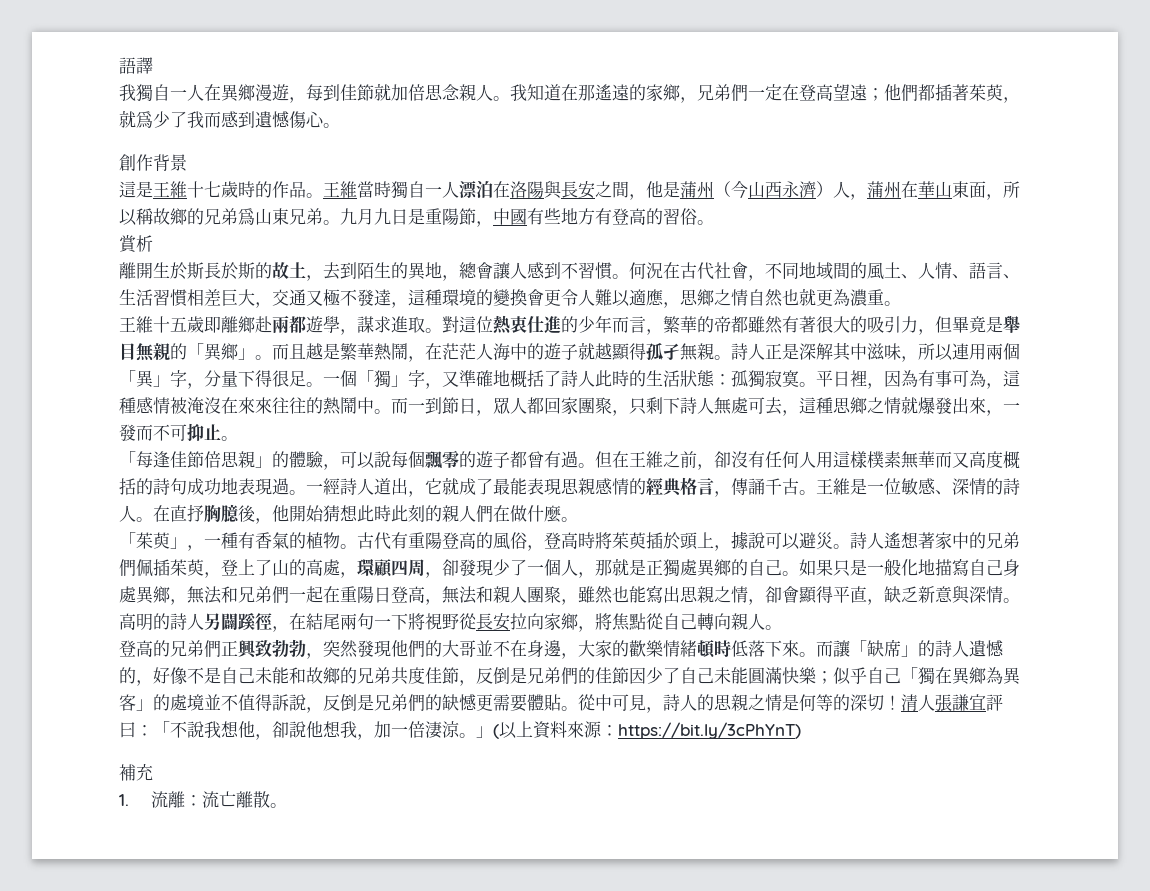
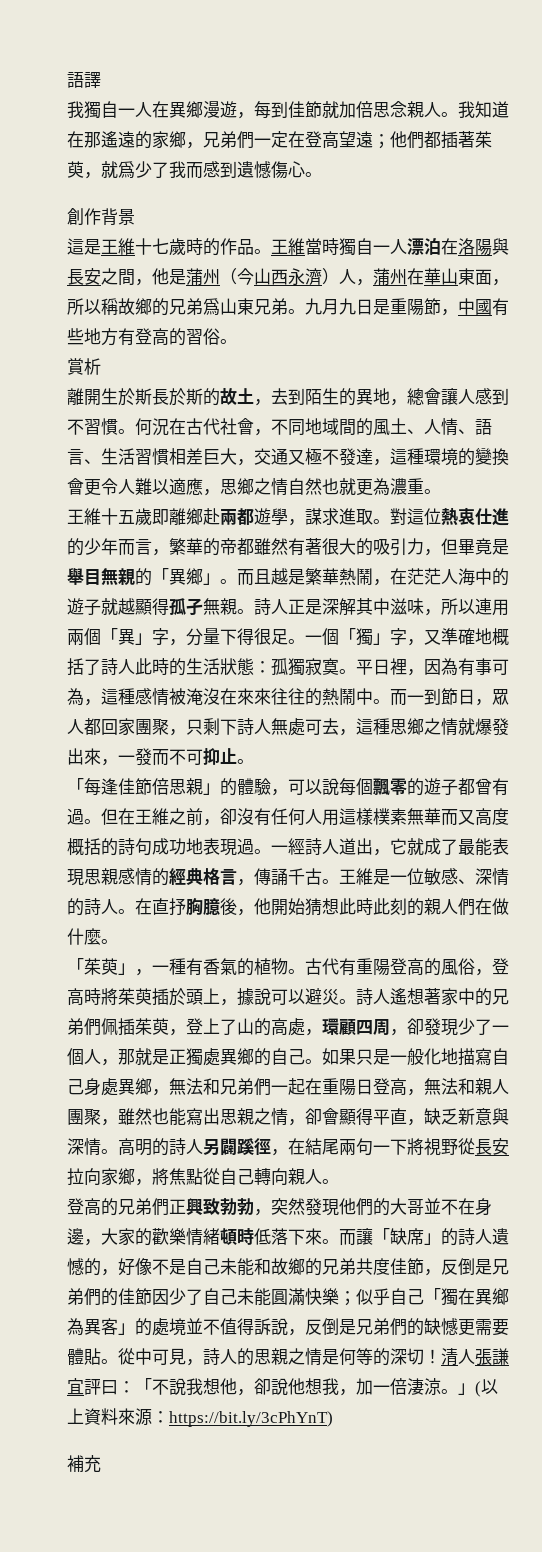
- 1.流離：流亡離散。

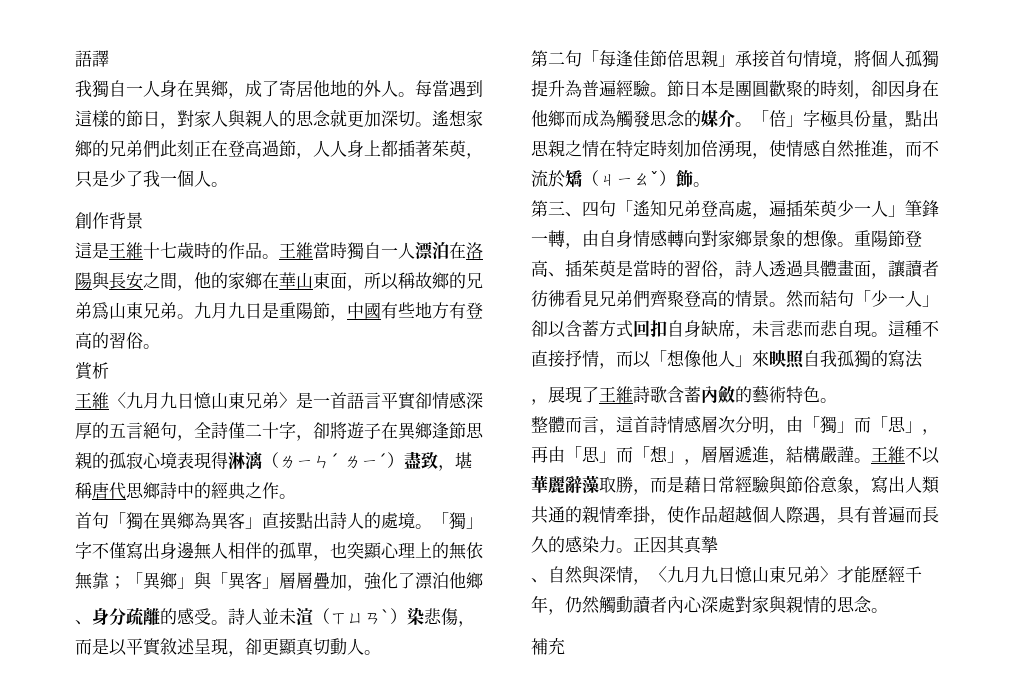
- 我獨自一人在異鄉漫遊，每到佳節就加倍思念親人。我知道在那遙遠的家鄉，兄弟們一定在登高望遠；他們都插著茱萸，就爲少了我而感到遺憾傷心。
+ 我獨自一人身在異鄉，成了寄居他地的外人。每當遇到這樣的節日，對家人與親人的思念就更加深切。遙想家鄉的兄弟們此刻正在登高過節，人人身上都插著茱萸，只是少了我一個人。
- 王維當時獨自一人漂泊在洛陽與長安之間，他是蒲州（今山西永濟）人，蒲州在華山東面，所以稱故鄉的兄弟爲山東兄弟。
+ 王維當時獨自一人漂泊在洛陽與長安之間，他的家鄉在華山東面，所以稱故鄉的兄弟爲山東兄弟。
- 離開生於斯長於斯的故土，去到陌生的異地，總會讓人感到不習慣。何況在古代社會，不同地域間的風土、人情、語言、生活習慣相差巨大，交通又極不發達，這種環境的變換會更令人難以適應，思鄉之情自然也就更為濃重。
- 王維十五歲即離鄉赴兩都遊學，謀求進取。對這位熱衷仕進的少年而言，繁華的帝都雖然有著很大的吸引力，但畢竟是舉目無親的「異鄉」。而且越是繁華熱鬧，在茫茫人海中的遊子就越顯得孤孑無親。詩人正是深解其中滋味，所以連用兩個「異」字，分量下得很足。一個「獨」字，又準確地概括了詩人此時的生活狀態：孤獨寂寞。平日裡，因為有事可為，這種感情被淹沒在來來往往的熱鬧中。而一到節日，眾人都回家團聚，只剩下詩人無處可去，這種思鄉之情就爆發出來，一發而不可抑止。
- 「每逢佳節倍思親」的體驗，可以說每個飄零的遊子都曾有過。但在王維之前，卻沒有任何人用這樣樸素無華而又高度概括的詩句成功地表現過。一經詩人道出，它就成了最能表現思親感情的經典格言，傳誦千古。王維是一位敏感、深情的詩人。在直抒胸臆後，他開始猜想此時此刻的親人們在做什麼。
- 「茱萸」，一種有香氣的植物。古代有重陽登高的風俗，登高時將茱萸插於頭上，據說可以避災。詩人遙想著家中的兄弟們佩插茱萸，登上了山的高處，環顧四周，卻發現少了一個人，那就是正獨處異鄉的自己。如果只是一般化地描寫自己身處異鄉，無法和兄弟們一起在重陽日登高，無法和親人團聚，雖然也能寫出思親之情，卻會顯得平直，缺乏新意與深情。高明的詩人另闢蹊徑，在結尾兩句一下將視野從長安拉向家鄉，將焦點從自己轉向親人。
- 登高的兄弟們正興致勃勃，突然發現他們的大哥並不在身邊，大家的歡樂情緒頓時低落下來。而讓「缺席」的詩人遺憾的，好像不是自己未能和故鄉的兄弟共度佳節，反倒是兄弟們的佳節因少了自己未能圓滿快樂；似乎自己「獨在異鄉為異客」的處境並不值得訴說，反倒是兄弟們的缺憾更需要體貼。從中可見，詩人的思親之情是何等的深切！清人張謙宜評曰：「不說我想他，卻說他想我，加一倍淒涼。」(以上資料來源：https://bit.ly/3cPhYnT)
+ 王維〈九月九日憶山東兄弟〉是一首語言平實卻情感深厚的五言絕句，全詩僅二十字，卻將遊子在異鄉逢節思親的孤寂心境表現得淋漓（ㄌㄧㄣˊ ㄌㄧˊ）盡致，堪稱唐代思鄉詩中的經典之作。
+ 首句「獨在異鄉為異客」直接點出詩人的處境。「獨」字不僅寫出身邊無人相伴的孤單，也突顯心理上的無依無靠；「異鄉」與「異客」層層疊加，強化了漂泊他鄉
+ 、身分疏離的感受。詩人並未渲（ㄒㄩㄢˋ）染悲傷，而是以平實敘述呈現，卻更顯真切動人。
+ 第二句「每逢佳節倍思親」承接首句情境，將個人孤獨提升為普遍經驗。節日本是團圓歡聚的時刻，卻因身在他鄉而成為觸發思念的媒介。「倍」字極具份量，點出思親之情在特定時刻加倍湧現，使情感自然推進，而不流於矯（ㄐㄧㄠˇ）飾。
+ 第三、四句「遙知兄弟登高處，遍插茱萸少一人」筆鋒一轉，由自身情感轉向對家鄉景象的想像。重陽節登高、插茱萸是當時的習俗，詩人透過具體畫面，讓讀者彷彿看見兄弟們齊聚登高的情景。然而結句「少一人」卻以含蓄方式回扣自身缺席，未言悲而悲自現。這種不直接抒情，而以「想像他人」來映照自我孤獨的寫法
+ ，展現了王維詩歌含蓄內斂的藝術特色。
+ 整體而言，這首詩情感層次分明，由「獨」而「思」，再由「思」而「想」，層層遞進，結構嚴謹。王維不以華麗辭藻取勝，而是藉日常經驗與節俗意象，寫出人類共通的親情牽掛，使作品超越個人際遇，具有普遍而長久的感染力。正因其真摯
+ 、自然與深情，〈九月九日憶山東兄弟〉才能歷經千年，仍然觸動讀者內心深處對家與親情的思念。

